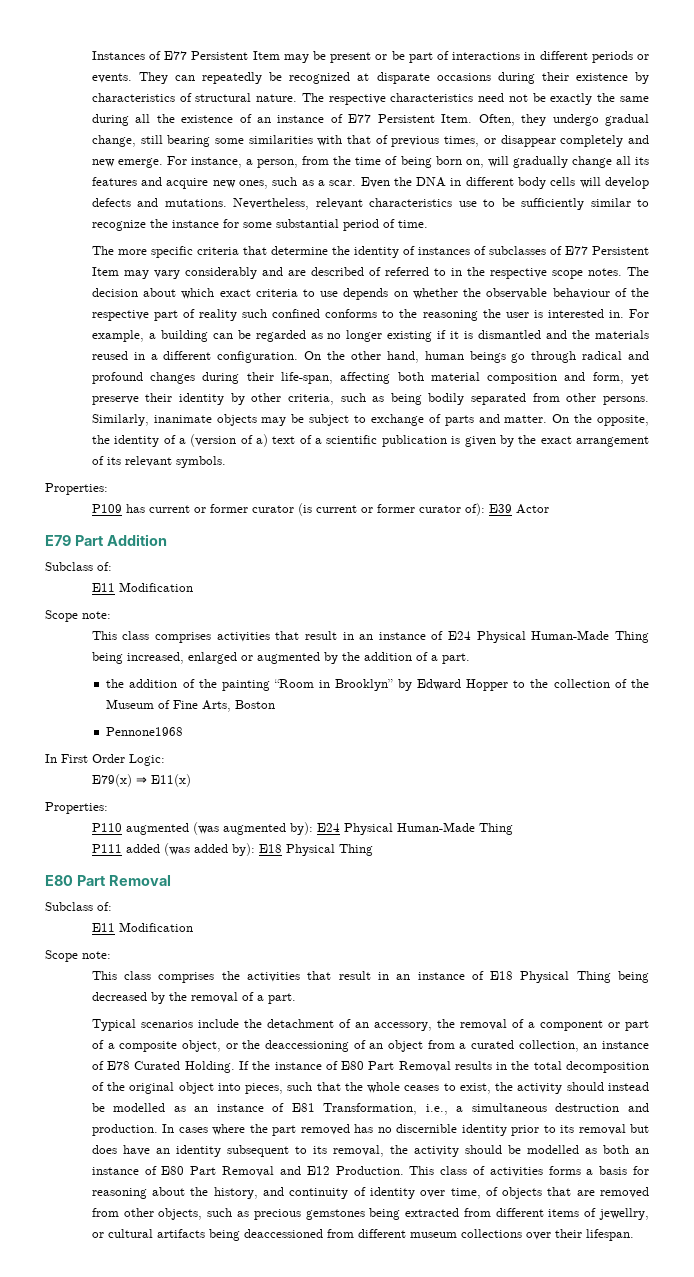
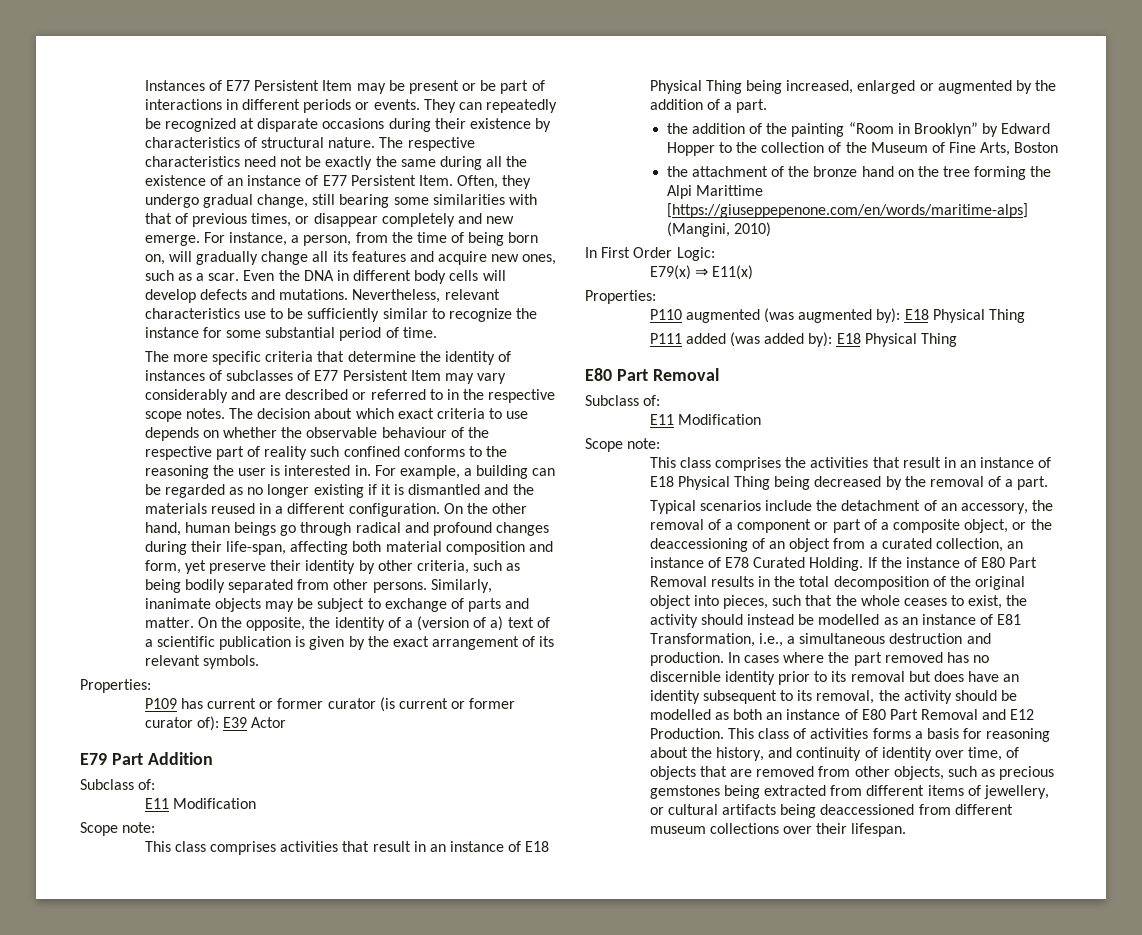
- The more specific criteria that determine the identity of instances of subclasses of E77 Persistent Item may vary considerably and are described of referred to in the respective scope notes.
+ The more specific criteria that determine the identity of instances of subclasses of E77 Persistent Item may vary considerably and are described or referred to in the respective scope notes.
- This class comprises activities that result in an instance of E24 Physical Human-Made Thing being increased, enlarged or augmented by the addition of a part.
+ This class comprises activities that result in an instance of E18 Physical Thing being increased, enlarged or augmented by the addition of a part.
- Pennone1968
+ the attachment of the bronze hand on the tree forming the Alpi Marittime [https://giuseppepenone.com/en/words/maritime-alps] (Mangini, 2010)
- P110 augmented (was augmented by): E24 Physical Human-Made Thing
+ P110 augmented (was augmented by): E18 Physical Thing
- This class of activities forms a basis for reasoning about the history, and continuity of identity over time, of objects that are removed from other objects, such as precious gemstones being extracted from different items of jewellry, or cultural artifacts being deaccessioned from different museum collections over their lifespan.
+ This class of activities forms a basis for reasoning about the history, and continuity of identity over time, of objects that are removed from other objects, such as precious gemstones being extracted from different items of jewellery, or cultural artifacts being deaccessioned from different museum collections over their lifespan.

